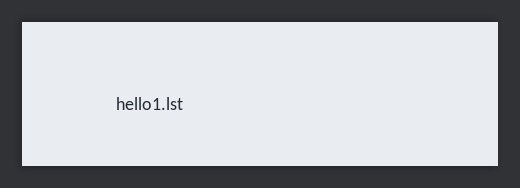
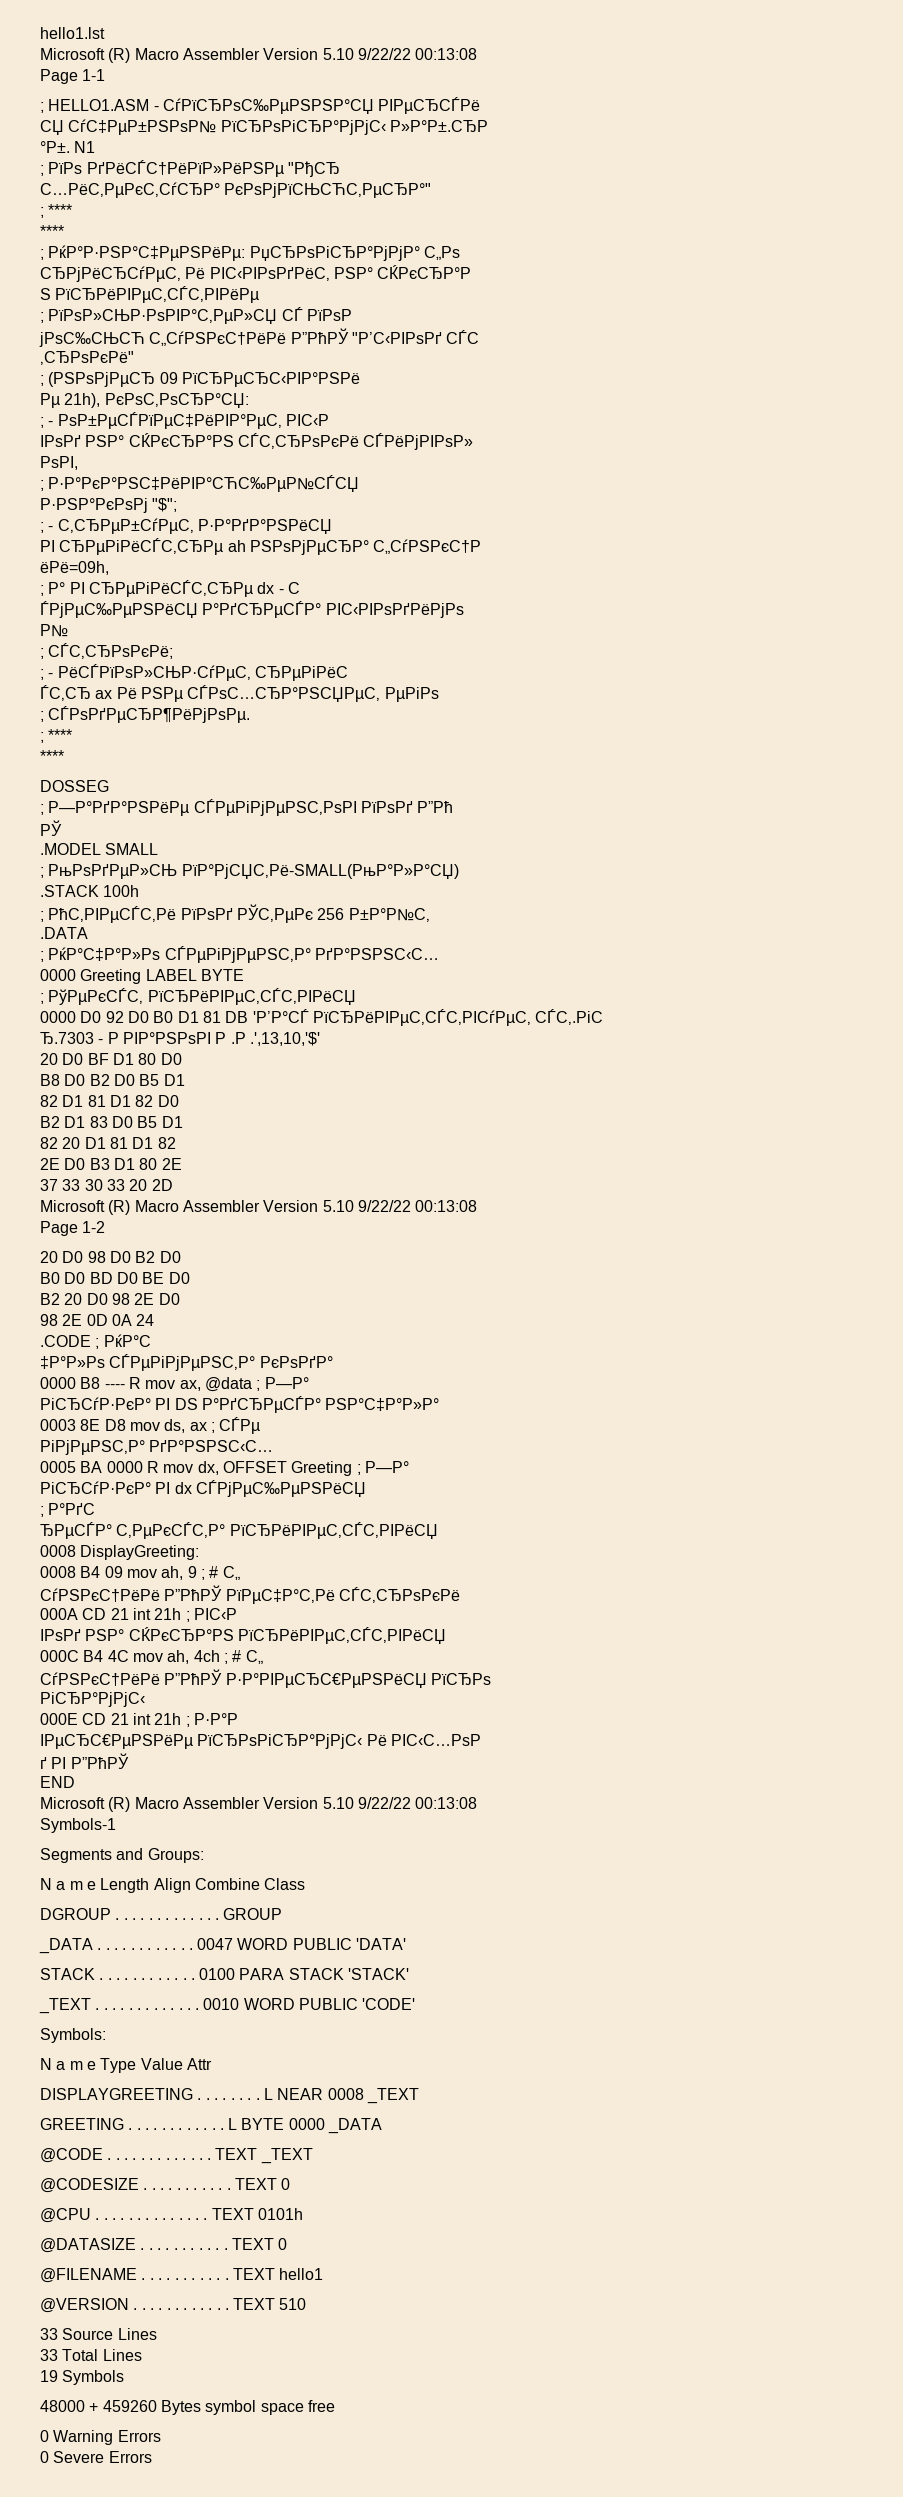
  hello1.lst
+ Microsoft (R) Macro Assembler Version 5.10 9/22/22 00:13:08
+ Page 1-1
+ ; HELLO1.ASM - СѓРїСЂРѕС‰РµРЅРЅР°СЏ РІРµСЂСЃРё
+ СЏ СѓС‡РµР±РЅРѕР№ РїСЂРѕРіСЂР°РјРјС‹ Р»Р°Р±.СЂР
+ °Р±. N1
+ ; РїРѕ РґРёСЃС†РёРїР»РёРЅРµ "РђСЂ
+ С…РёС‚РµРєС‚СѓСЂР° РєРѕРјРїСЊСЋС‚РµСЂР°"
+ ; ****
+ ****
+ ; РќР°Р·РЅР°С‡РµРЅРёРµ: РџСЂРѕРіСЂР°РјРјР° С„Рѕ
+ СЂРјРёСЂСѓРµС‚ Рё РІС‹РІРѕРґРёС‚ РЅР° СЌРєСЂР°Р
+ Ѕ РїСЂРёРІРµС‚СЃС‚РІРёРµ
+ ; РїРѕР»СЊР·РѕРІР°С‚РµР»СЏ СЃ РїРѕР
+ јРѕС‰СЊСЋ С„СѓРЅРєС†РёРё Р”РћРЎ "Р’С‹РІРѕРґ СЃС
+ ‚СЂРѕРєРё"
+ ; (РЅРѕРјРµСЂ 09 РїСЂРµСЂС‹РІР°РЅРё
+ Рµ 21h), РєРѕС‚РѕСЂР°СЏ:
+ ; - РѕР±РµСЃРїРµС‡РёРІР°РµС‚ РІС‹Р
+ ІРѕРґ РЅР° СЌРєСЂР°РЅ СЃС‚СЂРѕРєРё СЃРёРјРІРѕР»
+ РѕРІ,
+ ; Р·Р°РєР°РЅС‡РёРІР°СЋС‰РµР№СЃСЏ
+ Р·РЅР°РєРѕРј "$";
+ ; - С‚СЂРµР±СѓРµС‚ Р·Р°РґР°РЅРёСЏ
+ РІ СЂРµРіРёСЃС‚СЂРµ ah РЅРѕРјРµСЂР° С„СѓРЅРєС†Р
+ ёРё=09h,
+ ; Р° РІ СЂРµРіРёСЃС‚СЂРµ dx - С
+ ЃРјРµС‰РµРЅРёСЏ Р°РґСЂРµСЃР° РІС‹РІРѕРґРёРјРѕ
+ Р№
+ ; СЃС‚СЂРѕРєРё;
+ ; - РёСЃРїРѕР»СЊР·СѓРµС‚ СЂРµРіРёС
+ ЃС‚СЂ ax Рё РЅРµ СЃРѕС…СЂР°РЅСЏРµС‚ РµРіРѕ
+ ; СЃРѕРґРµСЂР¶РёРјРѕРµ.
+ ; ****
+ ****
+ DOSSEG
+ ; Р—Р°РґР°РЅРёРµ СЃРµРіРјРµРЅС‚РѕРІ РїРѕРґ Р”Рћ
+ РЎ
+ .MODEL SMALL
+ ; РњРѕРґРµР»СЊ РїР°РјСЏС‚Рё-SMALL(РњР°Р»Р°СЏ)
+ .STACK 100h
+ ; РћС‚РІРµСЃС‚Рё РїРѕРґ РЎС‚РµРє 256 Р±Р°Р№С‚
+ .DATA
+ ; РќР°С‡Р°Р»Рѕ СЃРµРіРјРµРЅС‚Р° РґР°РЅРЅС‹С…
+ 0000 Greeting LABEL BYTE
+ ; РўРµРєСЃС‚ РїСЂРёРІРµС‚СЃС‚РІРёСЏ
+ 0000 D0 92 D0 B0 D1 81 DB 'Р’Р°СЃ РїСЂРёРІРµС‚СЃС‚РІСѓРµС‚ СЃС‚.РіС
+ Ђ.7303 - Р РІР°РЅРѕРІ Р .Р .',13,10,'$'
+ 20 D0 BF D1 80 D0
+ B8 D0 B2 D0 B5 D1
+ 82 D1 81 D1 82 D0
+ B2 D1 83 D0 B5 D1
+ 82 20 D1 81 D1 82
+ 2E D0 B3 D1 80 2E
+ 37 33 30 33 20 2D
+ Microsoft (R) Macro Assembler Version 5.10 9/22/22 00:13:08
+ Page 1-2
+ 20 D0 98 D0 B2 D0
+ B0 D0 BD D0 BE D0
+ B2 20 D0 98 2E D0
+ 98 2E 0D 0A 24
+ .CODE ; РќР°С
+ ‡Р°Р»Рѕ СЃРµРіРјРµРЅС‚Р° РєРѕРґР°
+ 0000 B8 ---- R mov ax, @data ; Р—Р°
+ РіСЂСѓР·РєР° РІ DS Р°РґСЂРµСЃР° РЅР°С‡Р°Р»Р°
+ 0003 8E D8 mov ds, ax ; СЃРµ
+ РіРјРµРЅС‚Р° РґР°РЅРЅС‹С…
+ 0005 BA 0000 R mov dx, OFFSET Greeting ; Р—Р°
+ РіСЂСѓР·РєР° РІ dx СЃРјРµС‰РµРЅРёСЏ
+ ; Р°РґС
+ ЂРµСЃР° С‚РµРєСЃС‚Р° РїСЂРёРІРµС‚СЃС‚РІРёСЏ
+ 0008 DisplayGreeting:
+ 0008 B4 09 mov ah, 9 ; # С„
+ СѓРЅРєС†РёРё Р”РћРЎ РїРµС‡Р°С‚Рё СЃС‚СЂРѕРєРё
+ 000A CD 21 int 21h ; РІС‹Р
+ ІРѕРґ РЅР° СЌРєСЂР°РЅ РїСЂРёРІРµС‚СЃС‚РІРёСЏ
+ 000C B4 4C mov ah, 4ch ; # С„
+ СѓРЅРєС†РёРё Р”РћРЎ Р·Р°РІРµСЂС€РµРЅРёСЏ РїСЂРѕ
+ РіСЂР°РјРјС‹
+ 000E CD 21 int 21h ; Р·Р°Р
+ ІРµСЂС€РµРЅРёРµ РїСЂРѕРіСЂР°РјРјС‹ Рё РІС‹С…РѕР
+ ґ РІ Р”РћРЎ
+ END
+ Microsoft (R) Macro Assembler Version 5.10 9/22/22 00:13:08
+ Symbols-1
+ Segments and Groups:
+ N a m e Length Align Combine Class
+ DGROUP . . . . . . . . . . . . . GROUP
+ _DATA . . . . . . . . . . . . 0047 WORD PUBLIC 'DATA'
+ STACK . . . . . . . . . . . . 0100 PARA STACK 'STACK'
+ _TEXT . . . . . . . . . . . . . 0010 WORD PUBLIC 'CODE'
+ Symbols:
+ N a m e Type Value Attr
+ DISPLAYGREETING . . . . . . . . L NEAR 0008 _TEXT
+ GREETING . . . . . . . . . . . . L BYTE 0000 _DATA
+ @CODE . . . . . . . . . . . . . TEXT _TEXT
+ @CODESIZE . . . . . . . . . . . TEXT 0
+ @CPU . . . . . . . . . . . . . . TEXT 0101h
+ @DATASIZE . . . . . . . . . . . TEXT 0
+ @FILENAME . . . . . . . . . . . TEXT hello1
+ @VERSION . . . . . . . . . . . . TEXT 510
+ 33 Source Lines
+ 33 Total Lines
+ 19 Symbols
+ 48000 + 459260 Bytes symbol space free
+ 0 Warning Errors
+ 0 Severe Errors

